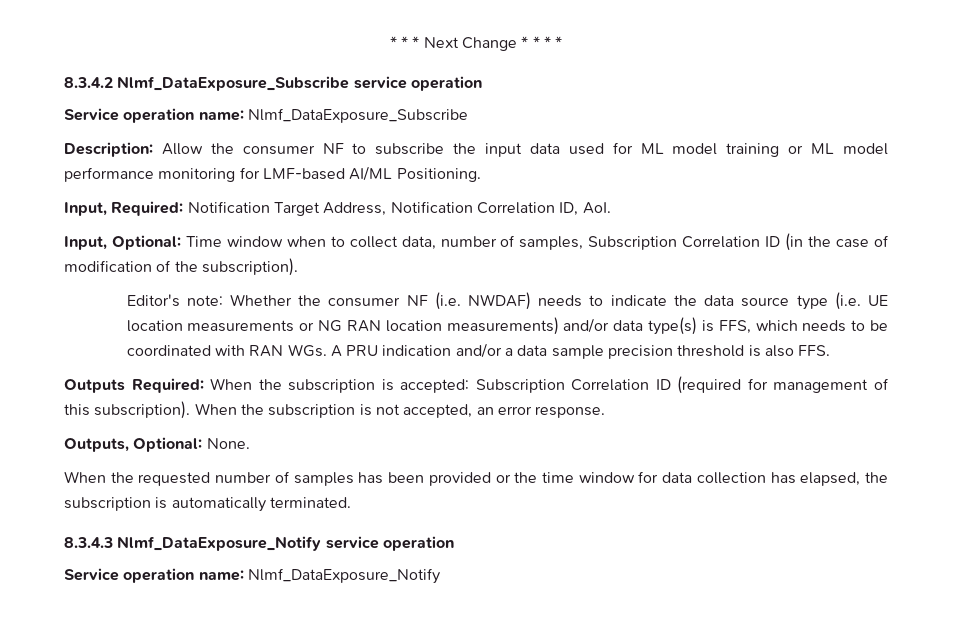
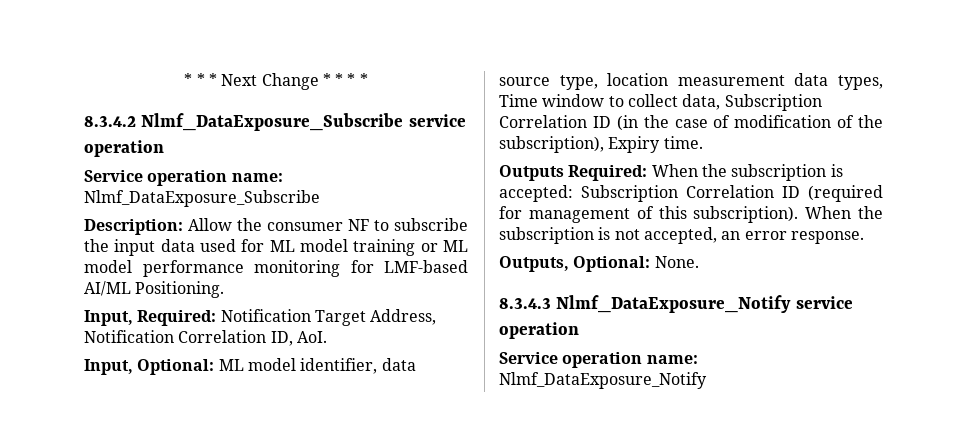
- Input, Optional: Time window when to collect data, number of samples, Subscription Correlation ID (in the case of modification of the subscription).
- Editor's note: Whether the consumer NF (i.e. NWDAF) needs to indicate the data source type (i.e. UE location measurements or NG RAN location measurements) and/or data type(s) is FFS, which needs to be coordinated with RAN WGs. A PRU indication and/or a data sample precision threshold is also FFS.
+ Input, Optional: ML model identifier, data source type, location measurement data types, Time window to collect data, Subscription Correlation ID (in the case of modification of the subscription), Expiry time.
- When the requested number of samples has been provided or the time window for data collection has elapsed, the subscription is automatically terminated.

